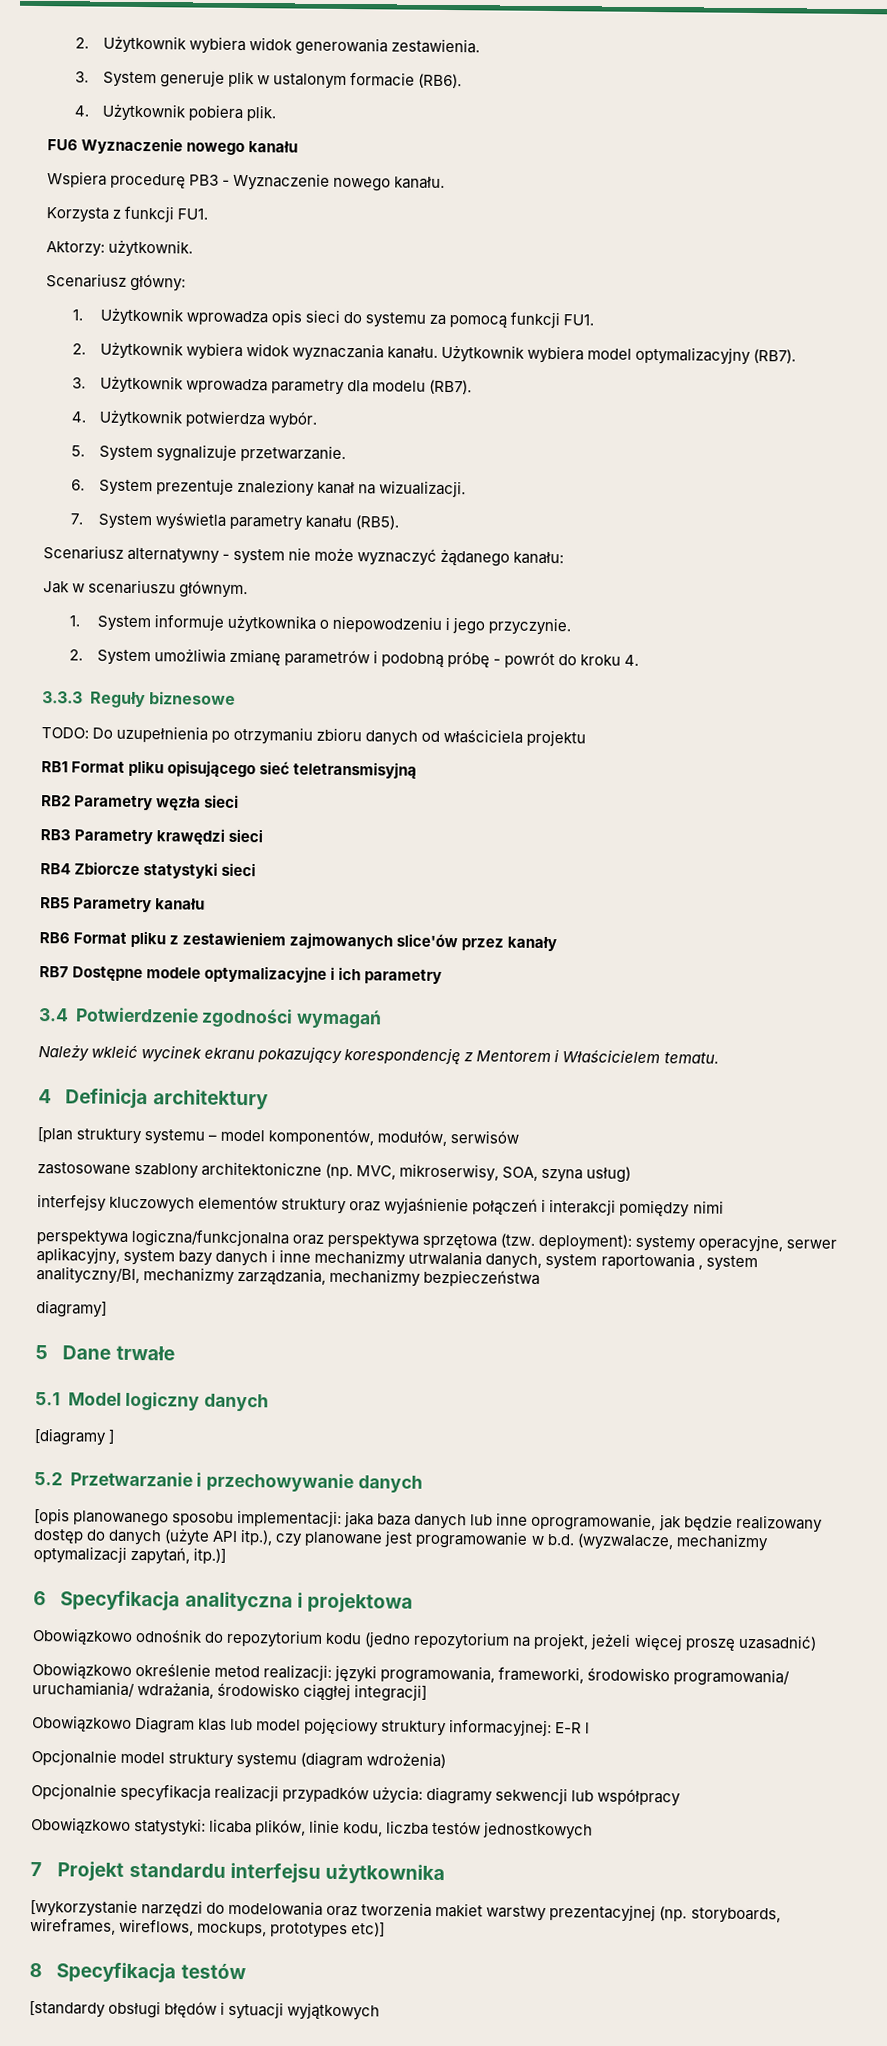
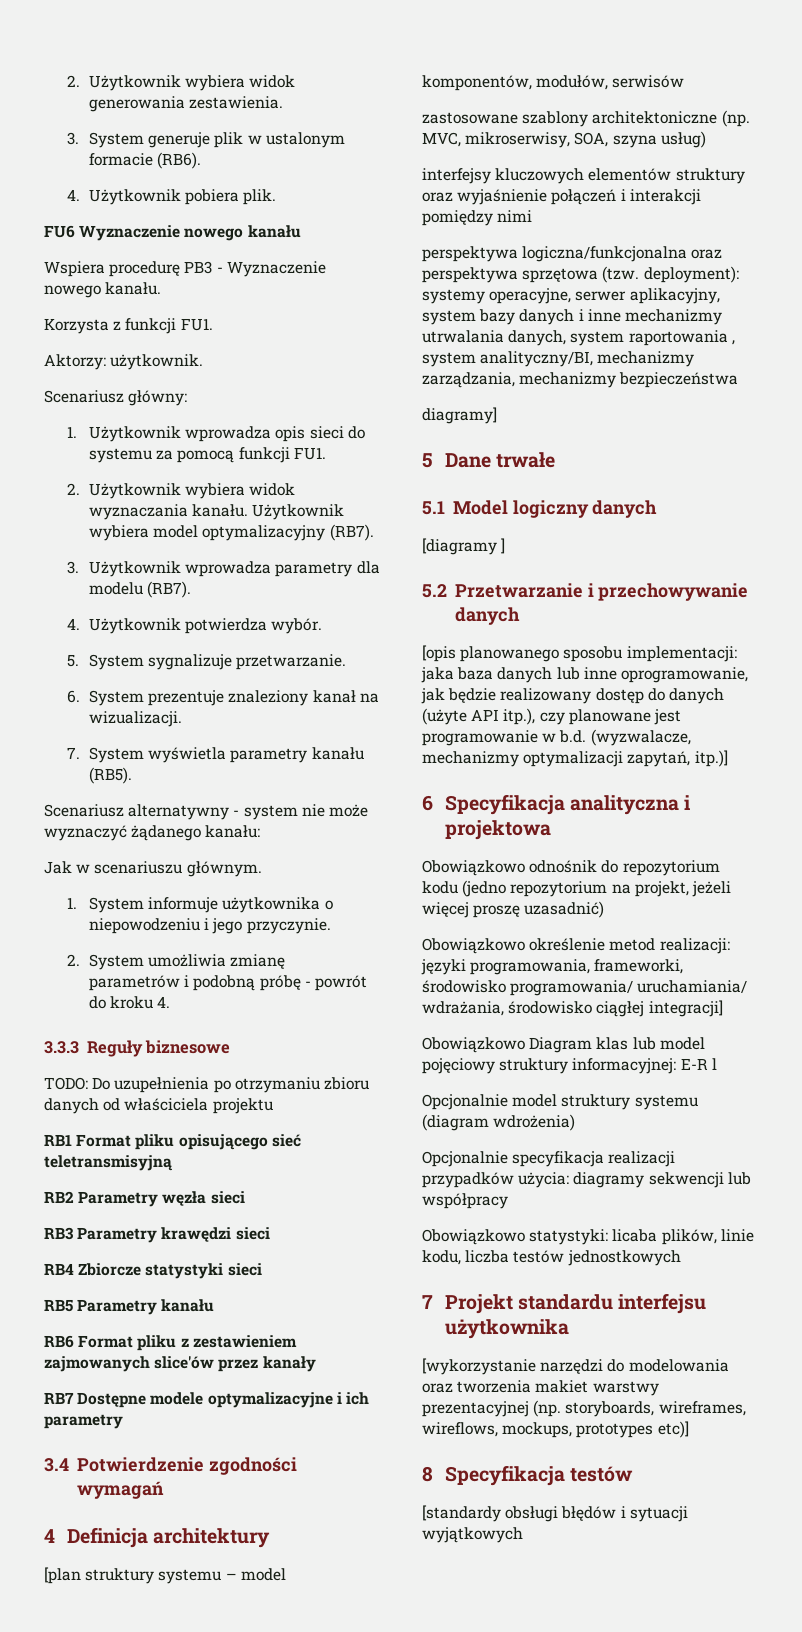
- Należy wkleić wycinek ekranu pokazujący korespondencję z Mentorem i Właścicielem tematu.

